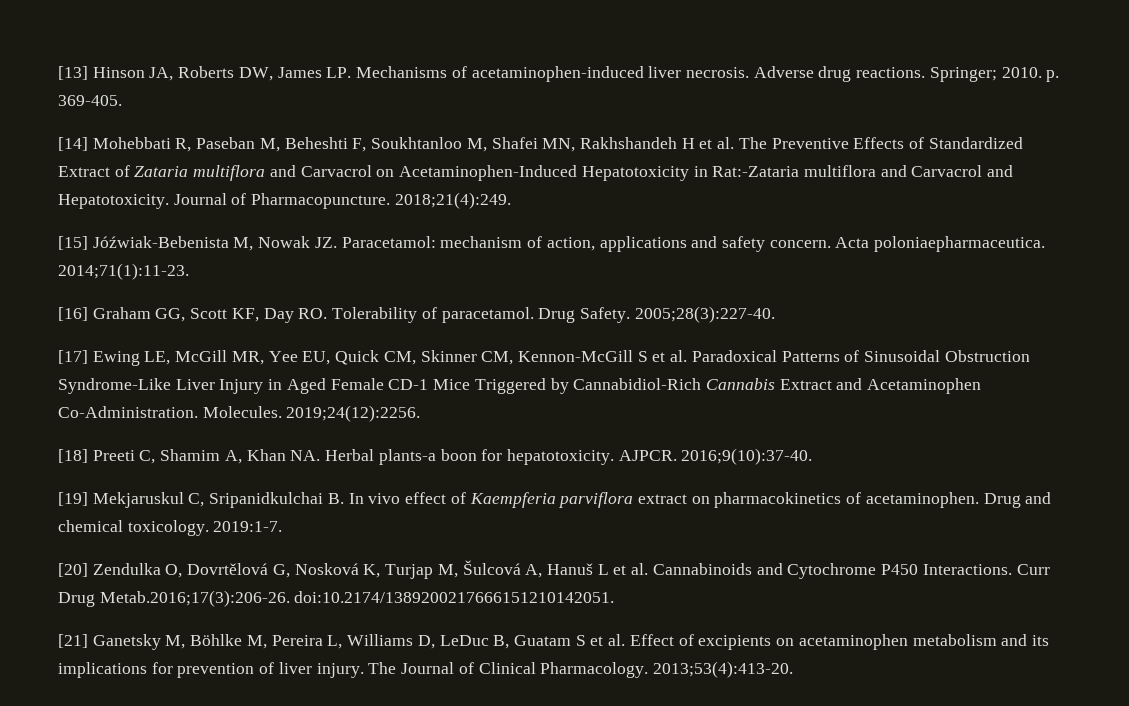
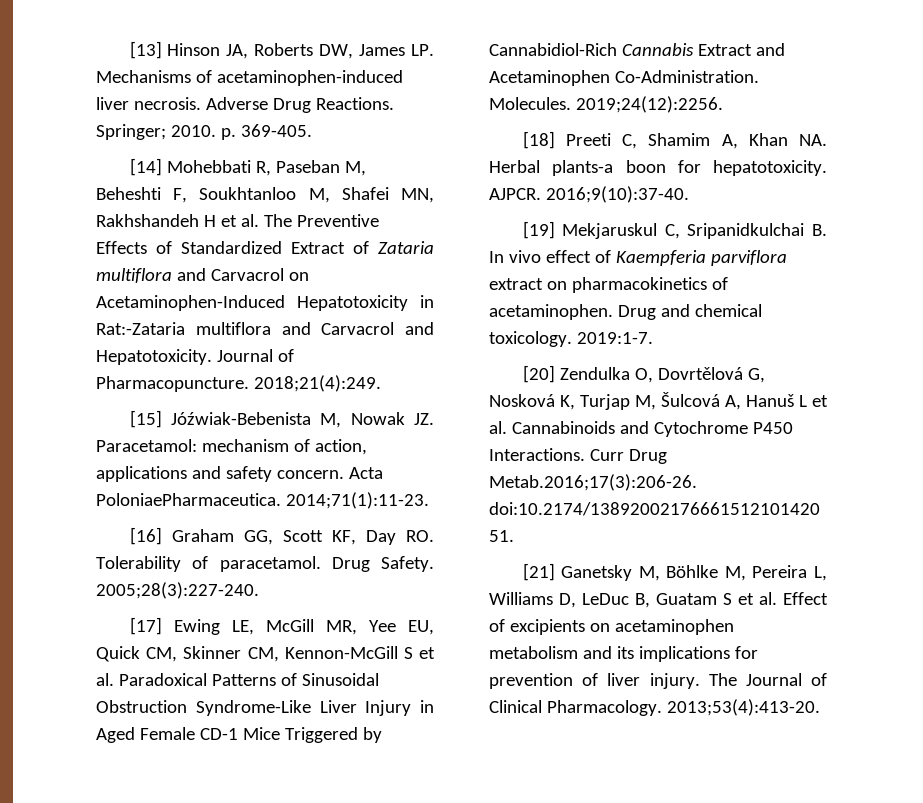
- Adverse drug reactions.
+ Adverse Drug Reactions.
- Acta poloniaepharmaceutica.
+ Acta PoloniaePharmaceutica.
- 2005;28(3):227-40.
+ 2005;28(3):227-240.

